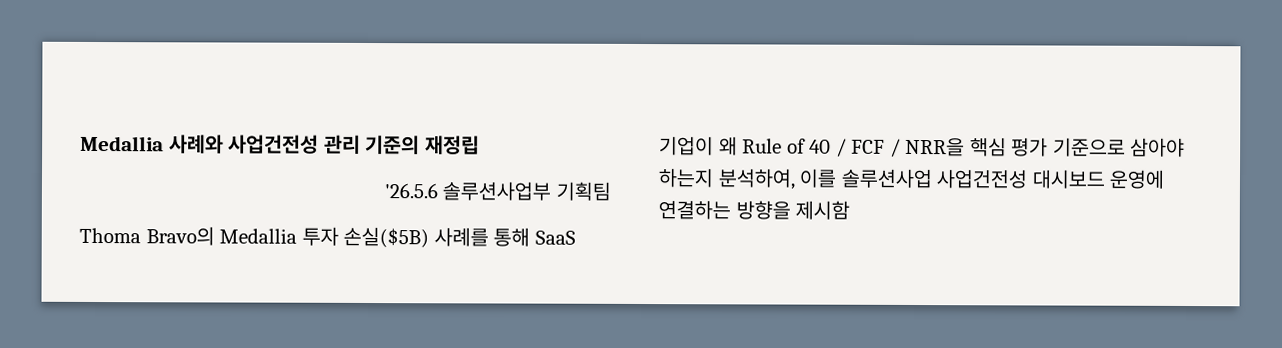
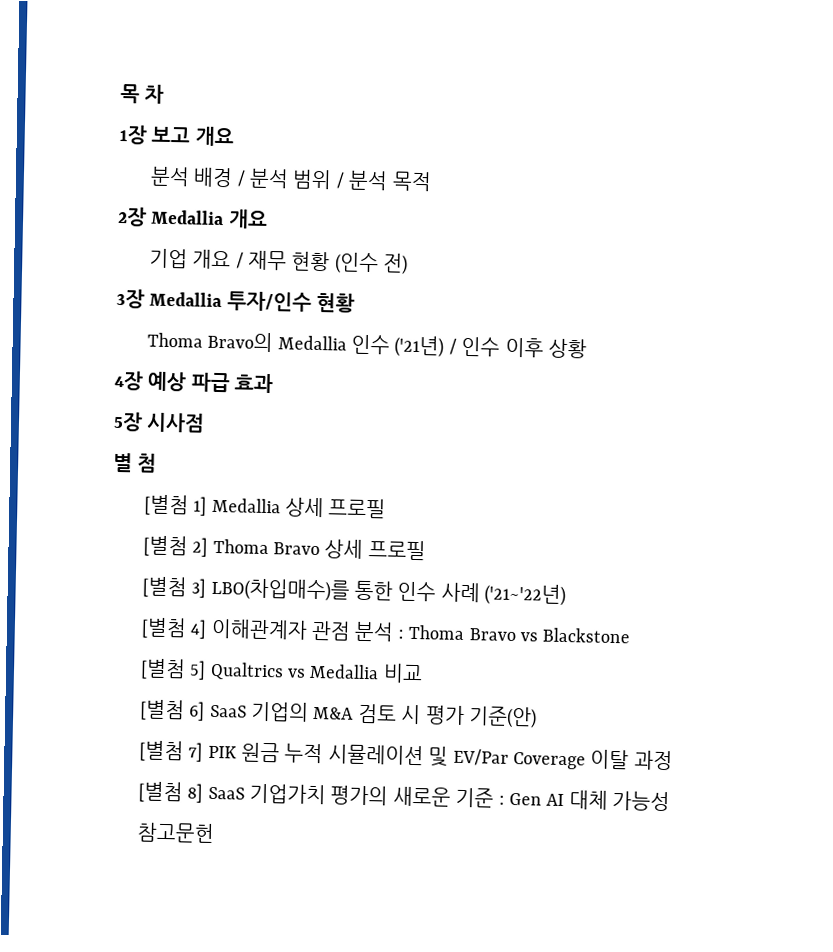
- Medallia 사례와 사업건전성 관리 기준의 재정립
- '26.5.6 솔루션사업부 기획팀
- Thoma Bravo의 Medallia 투자 손실($5B) 사례를 통해 SaaS 기업이 왜 Rule of 40 / FCF / NRR을 핵심 평가 기준으로 삼아야 하는지 분석하여, 이를 솔루션사업 사업건전성 대시보드 운영에 연결하는 방향을 제시함
+ 목 차
+ 1장 보고 개요
+ 분석 배경 / 분석 범위 / 분석 목적
+ 2장 Medallia 개요
+ 기업 개요 / 재무 현황 (인수 전)
+ 3장 Medallia 투자/인수 현황
+ Thoma Bravo의 Medallia 인수 ('21년) / 인수 이후 상황
+ 4장 예상 파급 효과
+ 5장 시사점
+ 별 첨
+ [별첨 1] Medallia 상세 프로필
+ [별첨 2] Thoma Bravo 상세 프로필
+ [별첨 3] LBO(차입매수)를 통한 인수 사례 ('21~'22년)
+ [별첨 4] 이해관계자 관점 분석 : Thoma Bravo vs Blackstone
+ [별첨 5] Qualtrics vs Medallia 비교
+ [별첨 6] SaaS 기업의 M&A 검토 시 평가 기준(안)
+ [별첨 7] PIK 원금 누적 시뮬레이션 및 EV/Par Coverage 이탈 과정
+ [별첨 8] SaaS 기업가치 평가의 새로운 기준 : Gen AI 대체 가능성
+ 참고문헌

